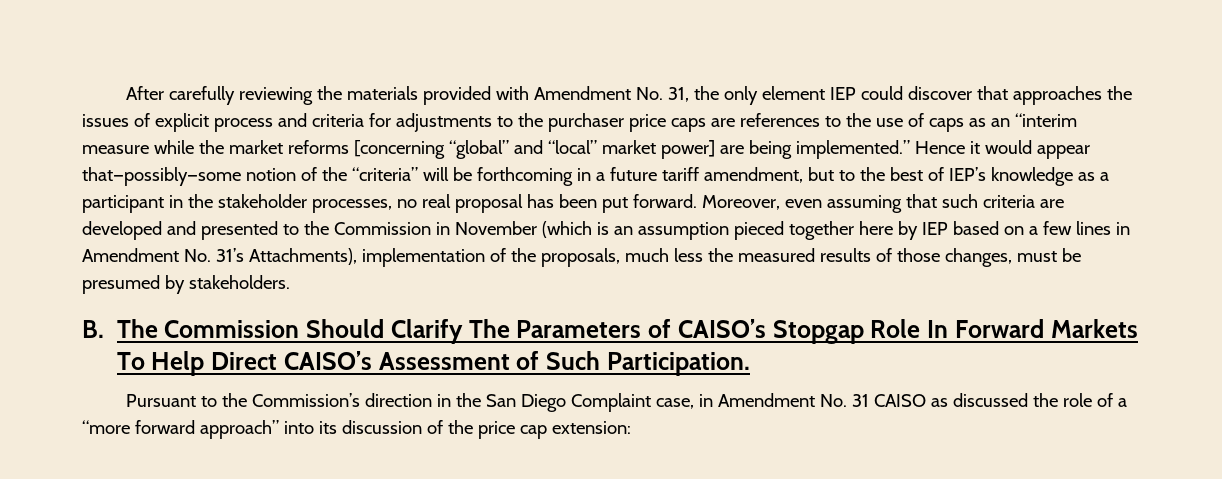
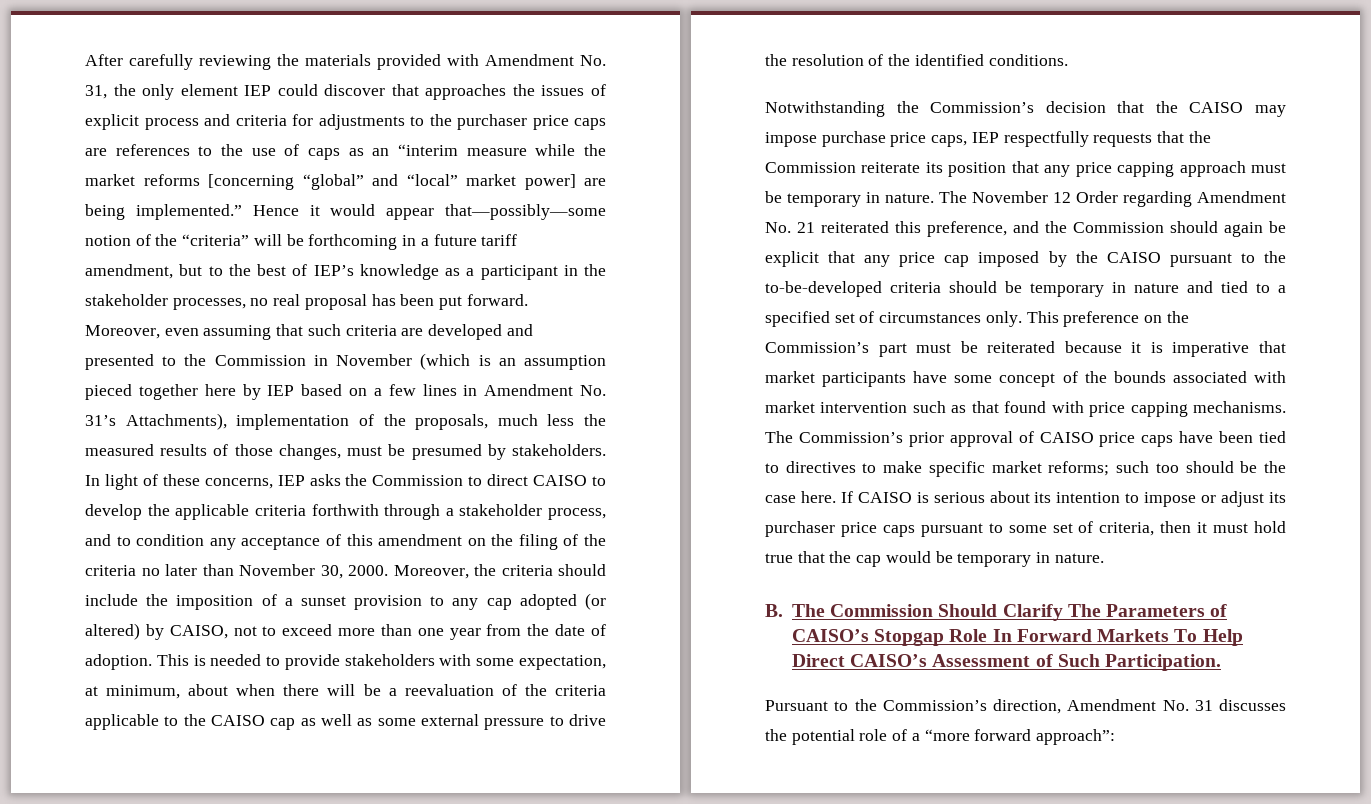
+ In light of these concerns, IEP asks the Commission to direct CAISO to develop the applicable criteria forthwith through a stakeholder process, and to condition any acceptance of this amendment on the filing of the criteria no later than November 30, 2000. Moreover, the criteria should include the imposition of a sunset provision to any cap adopted (or altered) by CAISO, not to exceed more than one year from the date of adoption. This is needed to provide stakeholders with some expectation, at minimum, about when there will be a reevaluation of the criteria applicable to the CAISO cap as well as some external pressure to drive the resolution of the identified conditions.
+ Notwithstanding the Commission’s decision that the CAISO may impose purchase price caps, IEP respectfully requests that the Commission reiterate its position that any price capping approach must be temporary in nature. The November 12 Order regarding Amendment No. 21 reiterated this preference, and the Commission should again be explicit that any price cap imposed by the CAISO pursuant to the to-be-developed criteria should be temporary in nature and tied to a specified set of circumstances only. This preference on the Commission’s part must be reiterated because it is imperative that market participants have some concept of the bounds associated with market intervention such as that found with price capping mechanisms. The Commission’s prior approval of CAISO price caps have been tied to directives to make specific market reforms; such too should be the case here. If CAISO is serious about its intention to impose or adjust its purchaser price caps pursuant to some set of criteria, then it must hold true that the cap would be temporary in nature.
- Pursuant to the Commission’s direction in the San Diego Complaint case, in Amendment No. 31 CAISO as discussed the role of a “more forward approach” into its discussion of the price cap extension:
+ Pursuant to the Commission’s direction, Amendment No. 31 discusses the potential role of a “more forward approach”:

